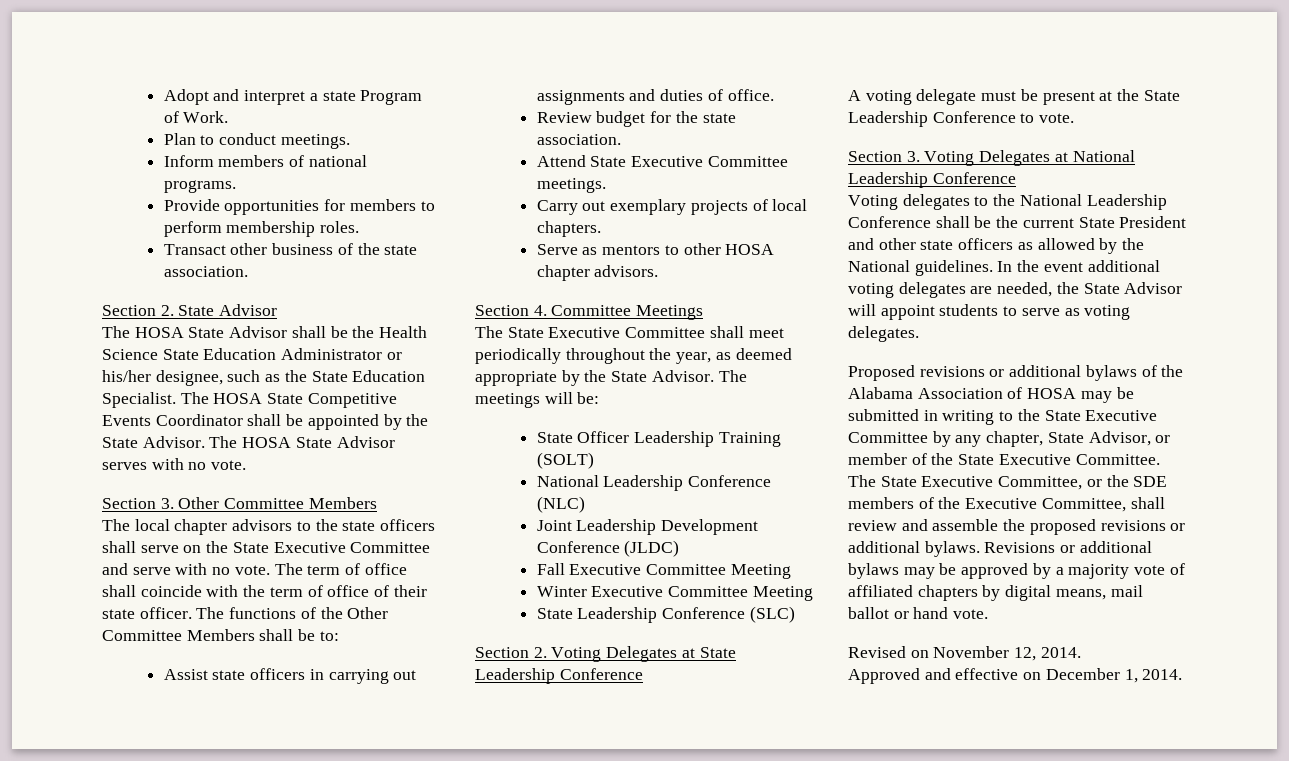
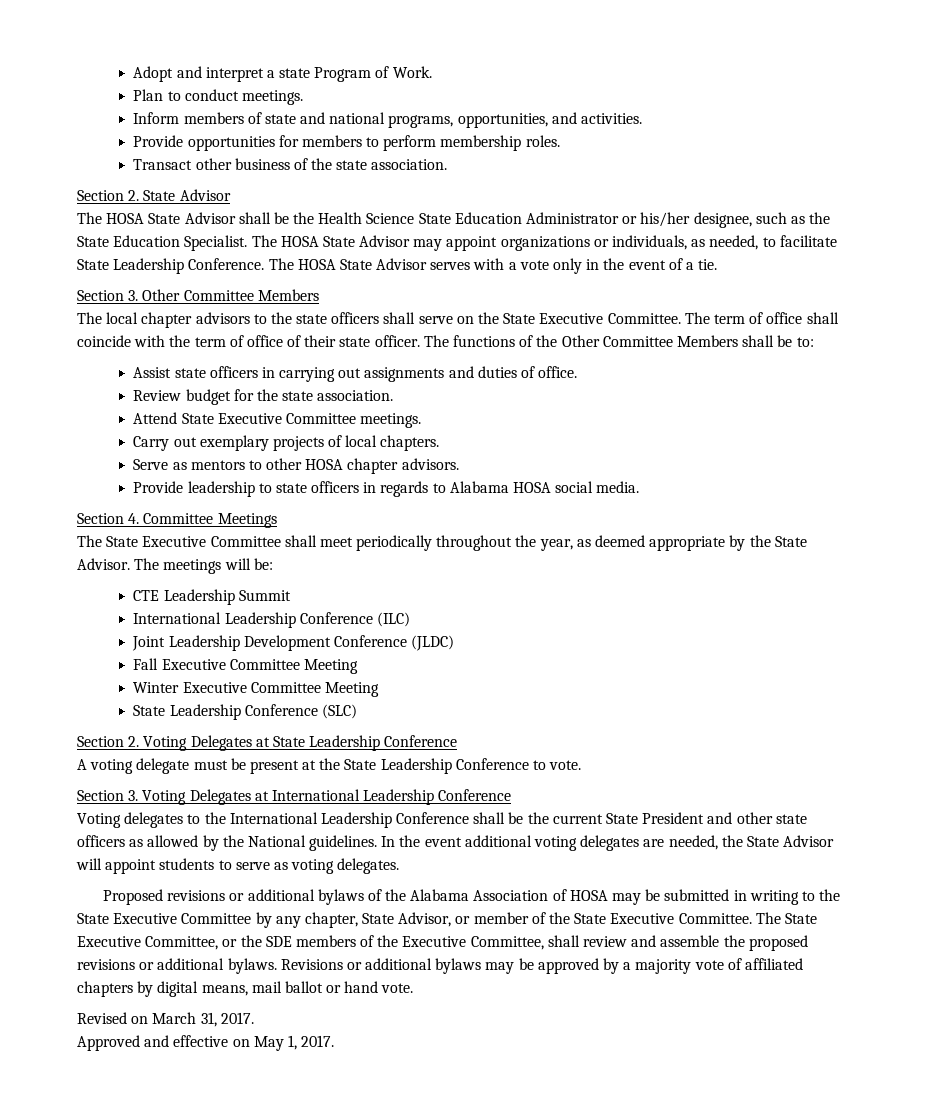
- Inform members of national programs.
+ Inform members of state and national programs, opportunities, and activities.
- The HOSA State Competitive Events Coordinator shall be appointed by the State Advisor.
+ The HOSA State Advisor may appoint organizations or individuals, as needed, to facilitate State Leadership Conference.
- The HOSA State Advisor serves with no vote.
+ The HOSA State Advisor serves with a vote only in the event of a tie.
- The local chapter advisors to the state officers shall serve on the State Executive Committee and serve with no vote.
+ The local chapter advisors to the state officers shall serve on the State Executive Committee.
+ Provide leadership to state officers in regards to Alabama HOSA social media.
- State Officer Leadership Training (SOLT)
- National Leadership Conference (NLC)
+ CTE Leadership Summit
+ International Leadership Conference (ILC)
- Section 3. Voting Delegates at National Leadership Conference
+ Section 3. Voting Delegates at International Leadership Conference
- Voting delegates to the National Leadership Conference shall be the current State President and other state officers as allowed by the National guidelines.
+ Voting delegates to the International Leadership Conference shall be the current State President and other state officers as allowed by the National guidelines.
- Revised on November 12, 2014.
+ Revised on March 31, 2017.
- Approved and effective on December 1, 2014.
+ Approved and effective on May 1, 2017.

